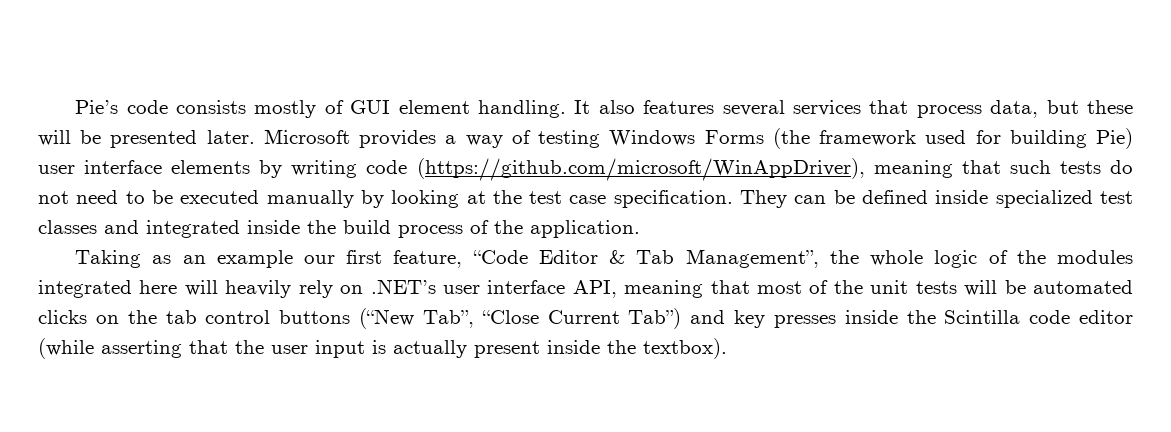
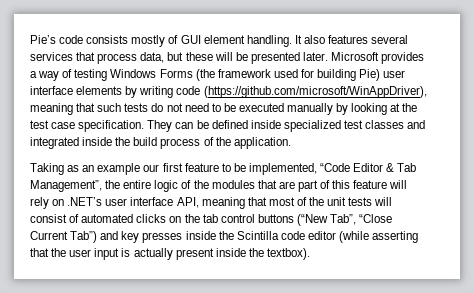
- Taking as an example our first feature, “Code Editor & Tab Management”, the whole logic of the modules integrated here will heavily rely on .NET’s user interface API, meaning that most of the unit tests will be automated clicks on the tab control buttons (“New Tab”, “Close Current Tab”) and key presses inside the Scintilla code editor (while asserting that the user input is actually present inside the textbox).
+ Taking as an example our first feature to be implemented, “Code Editor & Tab Management”, the entire logic of the modules that are part of this feature will rely on .NET’s user interface API, meaning that most of the unit tests will consist of automated clicks on the tab control buttons (“New Tab”, “Close Current Tab”) and key presses inside the Scintilla code editor (while asserting that the user input is actually present inside the textbox).

